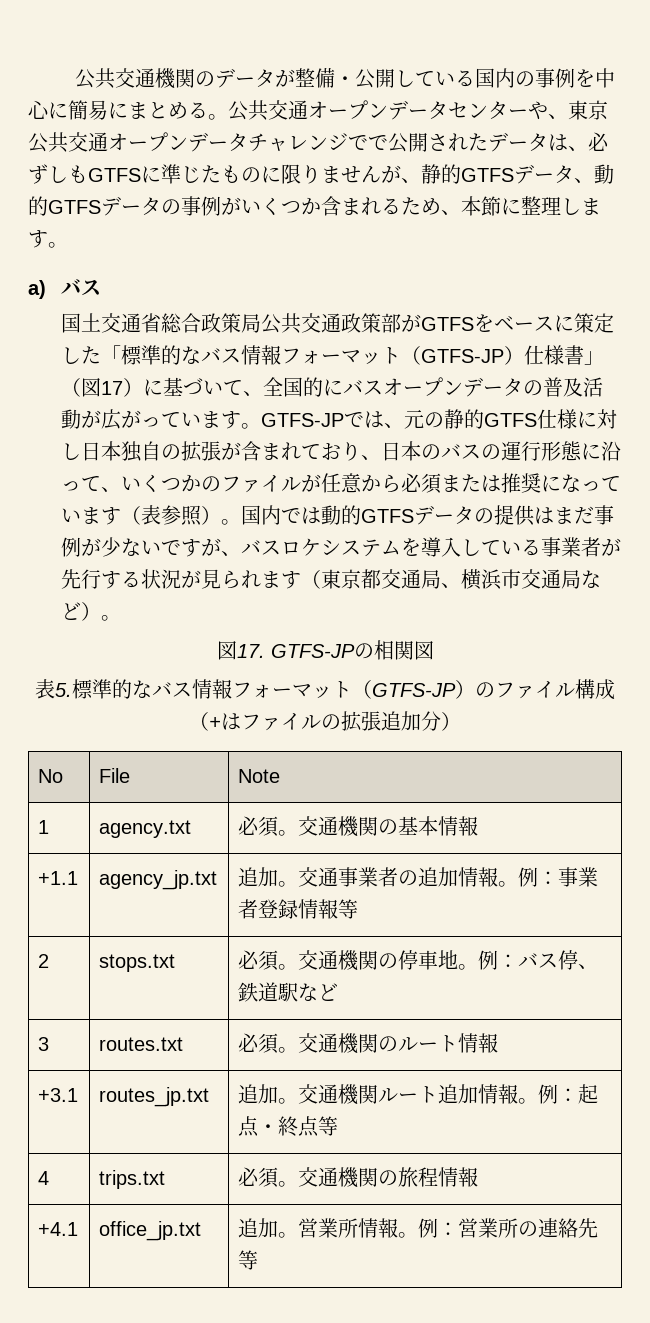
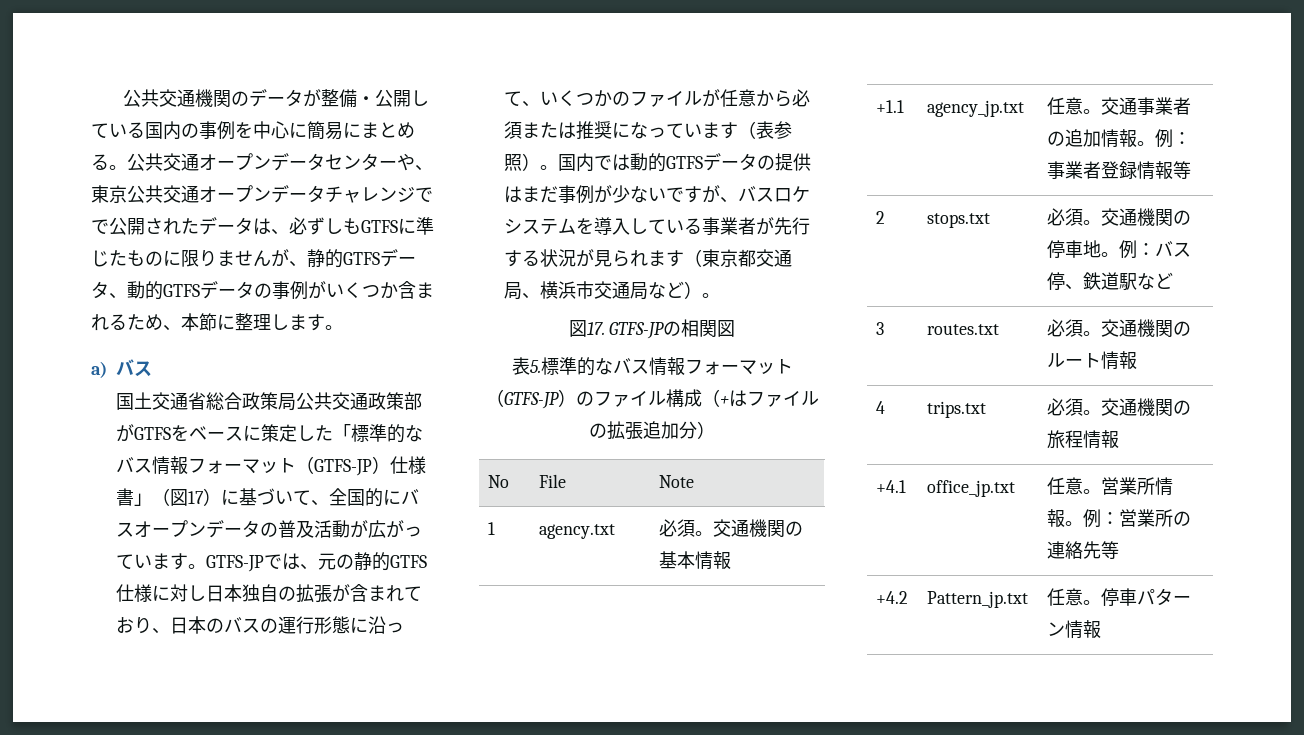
- +1.1 | agency_jp.txt | 追加。交通事業者の追加情報。例：事業者登録情報等
+ +1.1 | agency_jp.txt | 任意。交通事業者の追加情報。例：事業者登録情報等
- +3.1 | routes_jp.txt | 追加。交通機関ルート追加情報。例：起点・終点等
- +4.1 | office_jp.txt | 追加。営業所情報。例：営業所の連絡先等
+ +4.1 | office_jp.txt | 任意。営業所情報。例：営業所の連絡先等
+ +4.2 | Pattern_jp.txt | 任意。停車パターン情報

